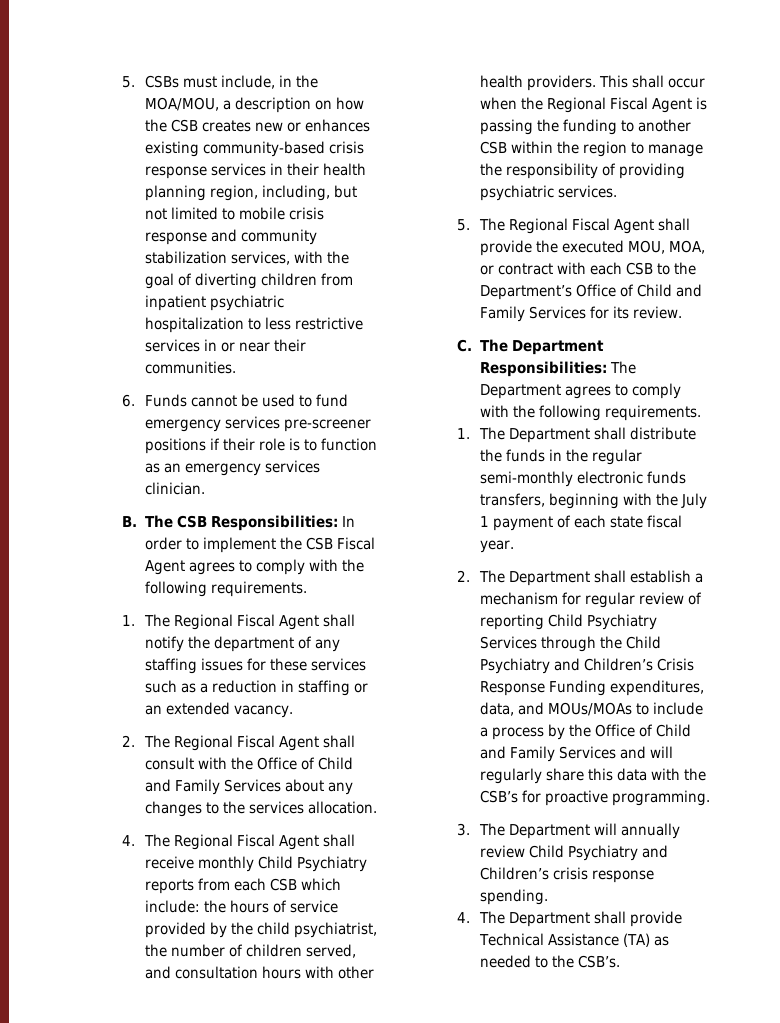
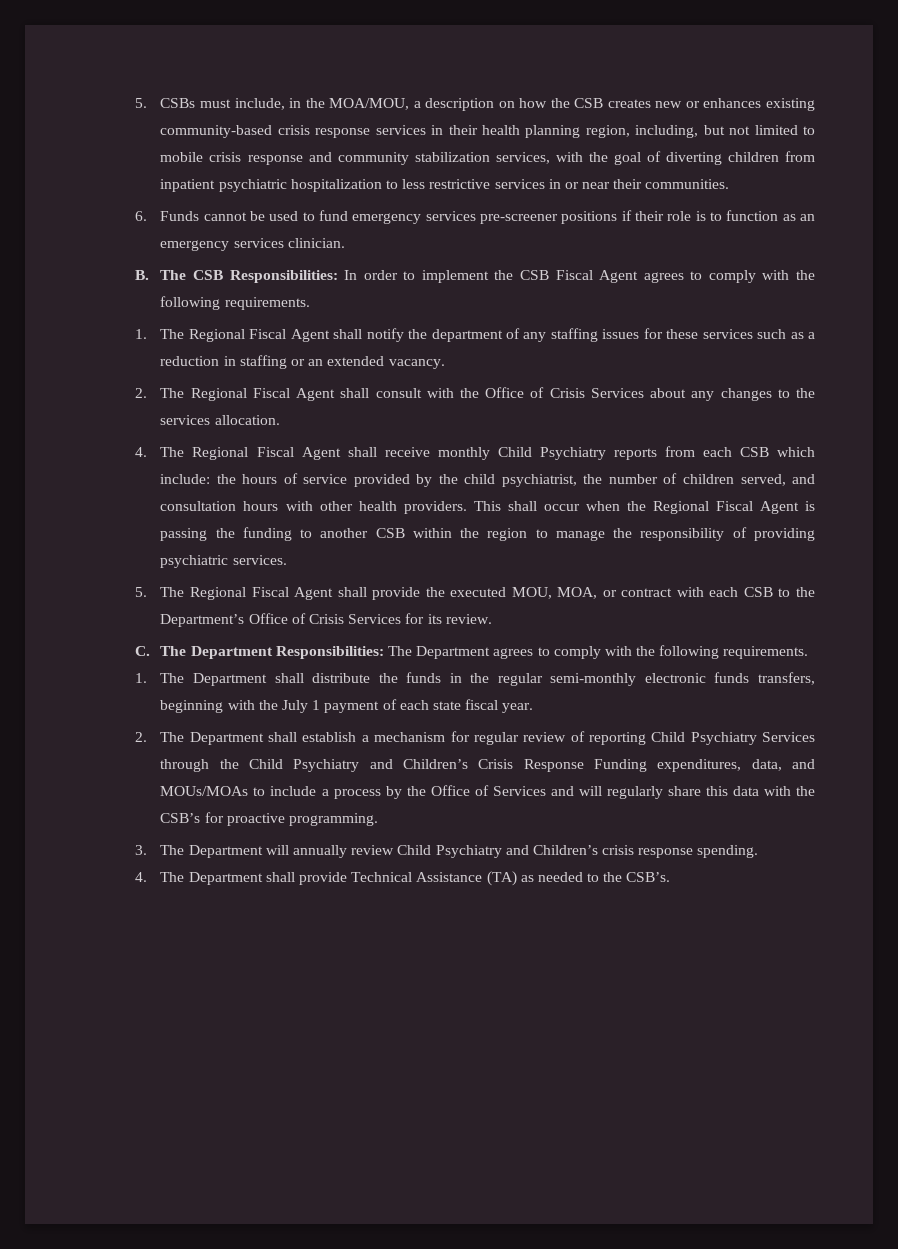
- 2. The Regional Fiscal Agent shall consult with the Office of Child and Family Services about any changes to the services allocation.
+ 2. The Regional Fiscal Agent shall consult with the Office of Crisis Services about any changes to the services allocation.
- 5. The Regional Fiscal Agent shall provide the executed MOU, MOA, or contract with each CSB to the Department’s Office of Child and Family Services for its review.
+ 5. The Regional Fiscal Agent shall provide the executed MOU, MOA, or contract with each CSB to the Department’s Office of Crisis Services for its review.
- 2. The Department shall establish a mechanism for regular review of reporting Child Psychiatry Services through the Child Psychiatry and Children’s Crisis Response Funding expenditures, data, and MOUs/MOAs to include a process by the Office of Child and Family Services and will regularly share this data with the CSB’s for proactive programming.
+ 2. The Department shall establish a mechanism for regular review of reporting Child Psychiatry Services through the Child Psychiatry and Children’s Crisis Response Funding expenditures, data, and MOUs/MOAs to include a process by the Office of Services and will regularly share this data with the CSB’s for proactive programming.

